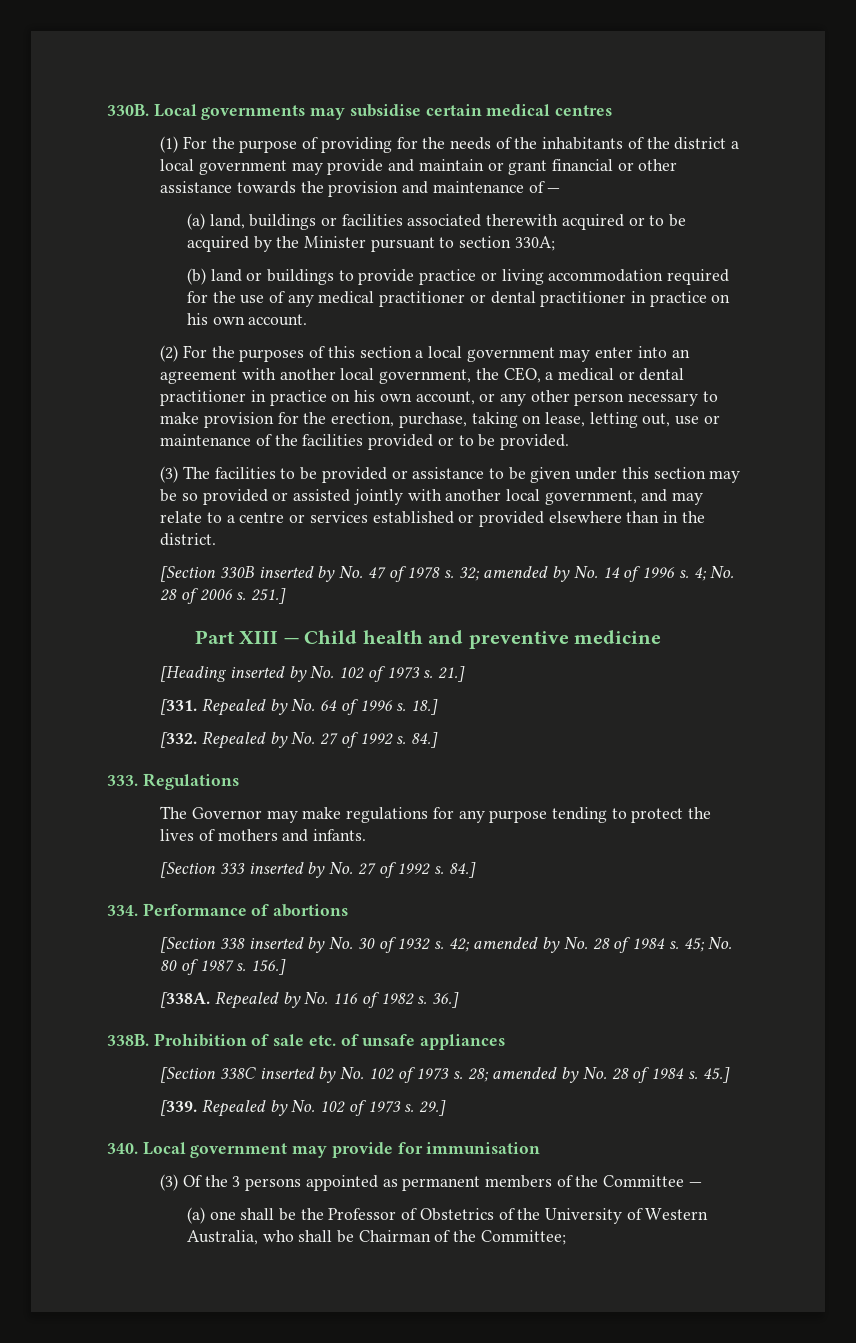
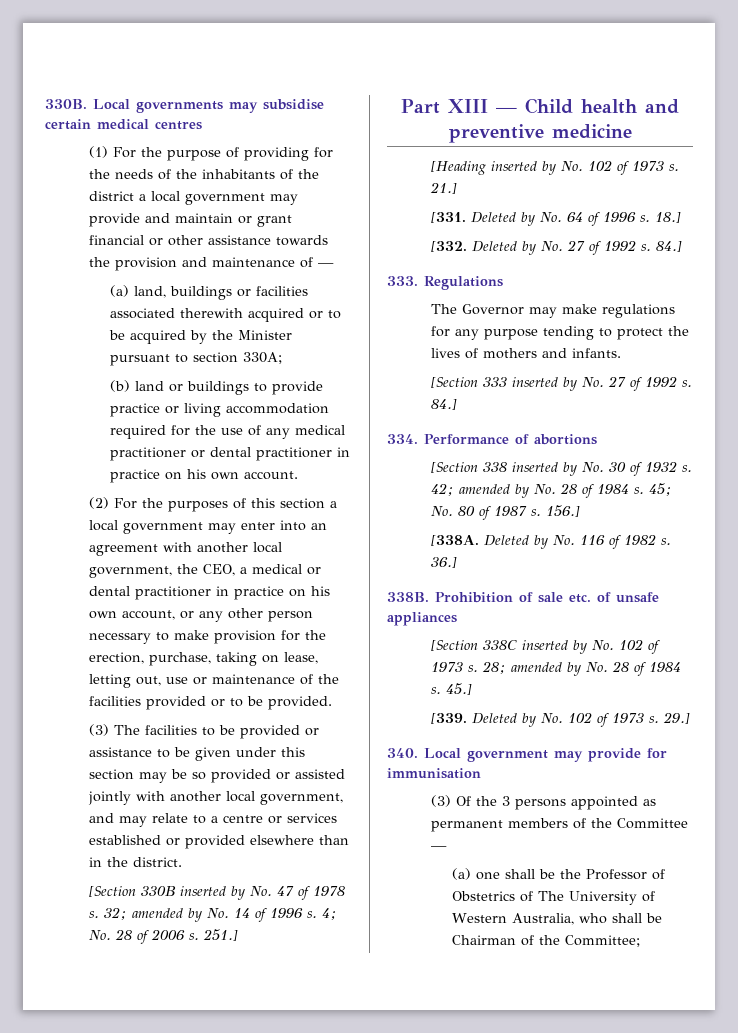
- [331. Repealed by No. 64 of 1996 s.
+ [331. Deleted by No. 64 of 1996 s.
- [332. Repealed by No. 27 of 1992 s.
+ [332. Deleted by No. 27 of 1992 s.
- Repealed by No. 116 of 1982 s.
+ Deleted by No. 116 of 1982 s.
- [339. Repealed by No. 102 of 1973 s.
+ [339. Deleted by No. 102 of 1973 s.
- (a) one shall be the Professor of Obstetrics of the University of Western Australia, who shall be Chairman of the Committee;
+ (a) one shall be the Professor of Obstetrics of The University of Western Australia, who shall be Chairman of the Committee;

